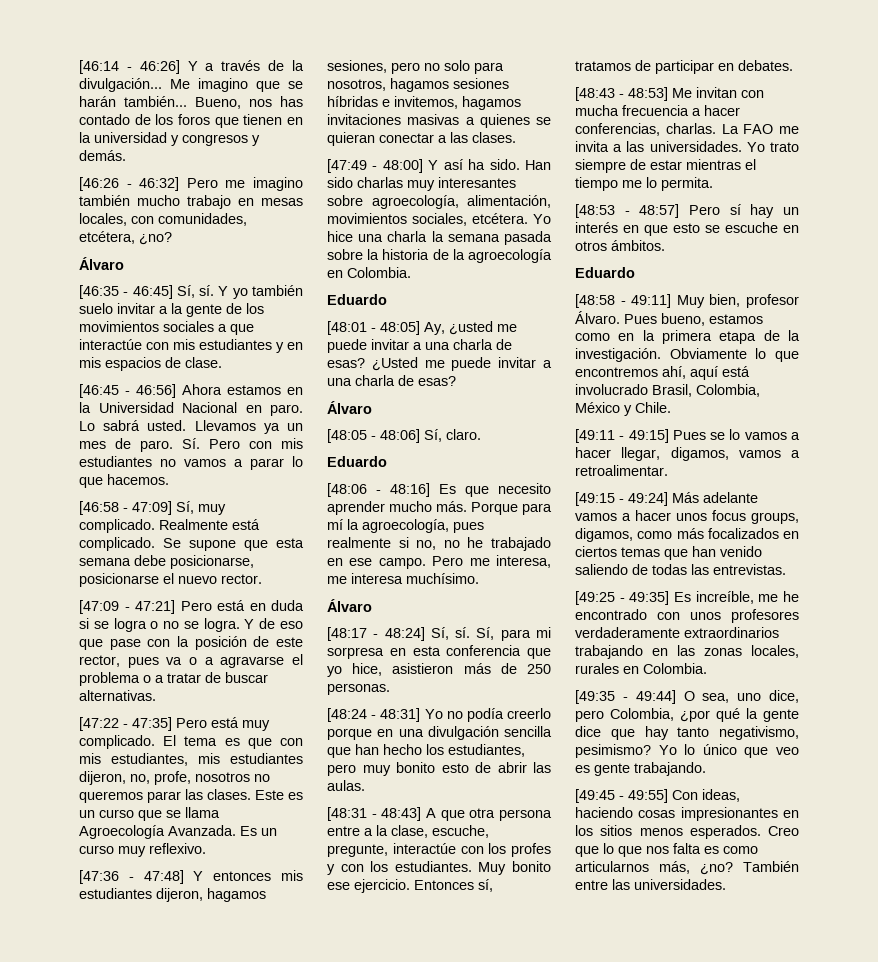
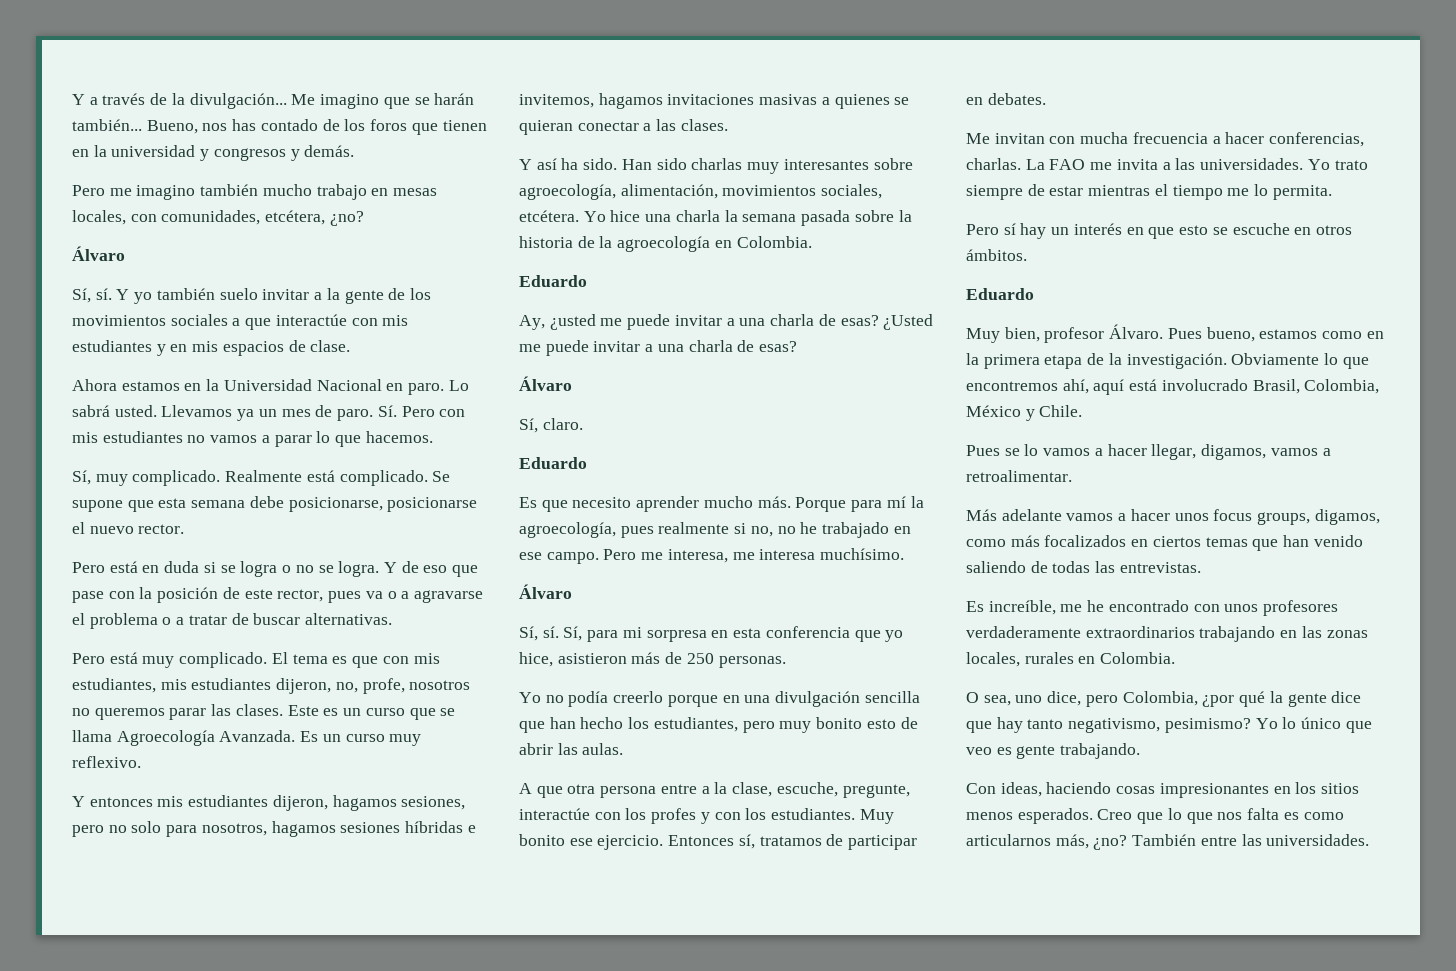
- [46:14 - 46:26] Y a través de la divulgación...
+ Y a través de la divulgación...
- [46:26 - 46:32] Pero me imagino también mucho trabajo en mesas locales, con comunidades, etcétera, ¿no?
+ Pero me imagino también mucho trabajo en mesas locales, con comunidades, etcétera, ¿no?
  Álvaro
- [46:35 - 46:45] Sí, sí.
+ Sí, sí.
- [46:45 - 46:56] Ahora estamos en la Universidad Nacional en paro.
+ Ahora estamos en la Universidad Nacional en paro.
- [46:58 - 47:09] Sí, muy complicado.
+ Sí, muy complicado.
- [47:09 - 47:21] Pero está en duda si se logra o no se logra.
+ Pero está en duda si se logra o no se logra.
- [47:22 - 47:35] Pero está muy complicado.
+ Pero está muy complicado.
- [47:36 - 47:48] Y entonces mis estudiantes dijeron, hagamos sesiones, pero no solo para nosotros, hagamos sesiones híbridas e invitemos, hagamos invitaciones masivas a quienes se quieran conectar a las clases.
+ Y entonces mis estudiantes dijeron, hagamos sesiones, pero no solo para nosotros, hagamos sesiones híbridas e invitemos, hagamos invitaciones masivas a quienes se quieran conectar a las clases.
- [47:49 - 48:00] Y así ha sido.
+ Y así ha sido.
- [48:01 - 48:05] Ay, ¿usted me puede invitar a una charla de esas?
+ Ay, ¿usted me puede invitar a una charla de esas?
- [48:05 - 48:06] Sí, claro.
+ Sí, claro.
- [48:06 - 48:16] Es que necesito aprender mucho más.
+ Es que necesito aprender mucho más.
  Pero me interesa, me interesa muchísimo.
  Álvaro
- [48:17 - 48:24] Sí, sí.
+ Sí, sí.
- [48:24 - 48:31] Yo no podía creerlo porque en una divulgación sencilla que han hecho los estudiantes, pero muy bonito esto de abrir las aulas.
+ Yo no podía creerlo porque en una divulgación sencilla que han hecho los estudiantes, pero muy bonito esto de abrir las aulas.
- [48:31 - 48:43] A que otra persona entre a la clase, escuche, pregunte, interactúe con los profes y con los estudiantes.
+ A que otra persona entre a la clase, escuche, pregunte, interactúe con los profes y con los estudiantes.
- [48:43 - 48:53] Me invitan con mucha frecuencia a hacer conferencias, charlas.
+ Me invitan con mucha frecuencia a hacer conferencias, charlas.
- [48:53 - 48:57] Pero sí hay un interés en que esto se escuche en otros ámbitos.
+ Pero sí hay un interés en que esto se escuche en otros ámbitos.
- [48:58 - 49:11] Muy bien, profesor Álvaro.
+ Muy bien, profesor Álvaro.
- [49:11 - 49:15] Pues se lo vamos a hacer llegar, digamos, vamos a retroalimentar.
+ Pues se lo vamos a hacer llegar, digamos, vamos a retroalimentar.
- [49:15 - 49:24] Más adelante vamos a hacer unos focus groups, digamos, como más focalizados en ciertos temas que han venido saliendo de todas las entrevistas.
+ Más adelante vamos a hacer unos focus groups, digamos, como más focalizados en ciertos temas que han venido saliendo de todas las entrevistas.
- [49:25 - 49:35] Es increíble, me he encontrado con unos profesores verdaderamente extraordinarios trabajando en las zonas locales, rurales en Colombia.
+ Es increíble, me he encontrado con unos profesores verdaderamente extraordinarios trabajando en las zonas locales, rurales en Colombia.
- [49:35 - 49:44] O sea, uno dice, pero Colombia, ¿por qué la gente dice que hay tanto negativismo, pesimismo?
+ O sea, uno dice, pero Colombia, ¿por qué la gente dice que hay tanto negativismo, pesimismo?
- [49:45 - 49:55] Con ideas, haciendo cosas impresionantes en los sitios menos esperados.
+ Con ideas, haciendo cosas impresionantes en los sitios menos esperados.

